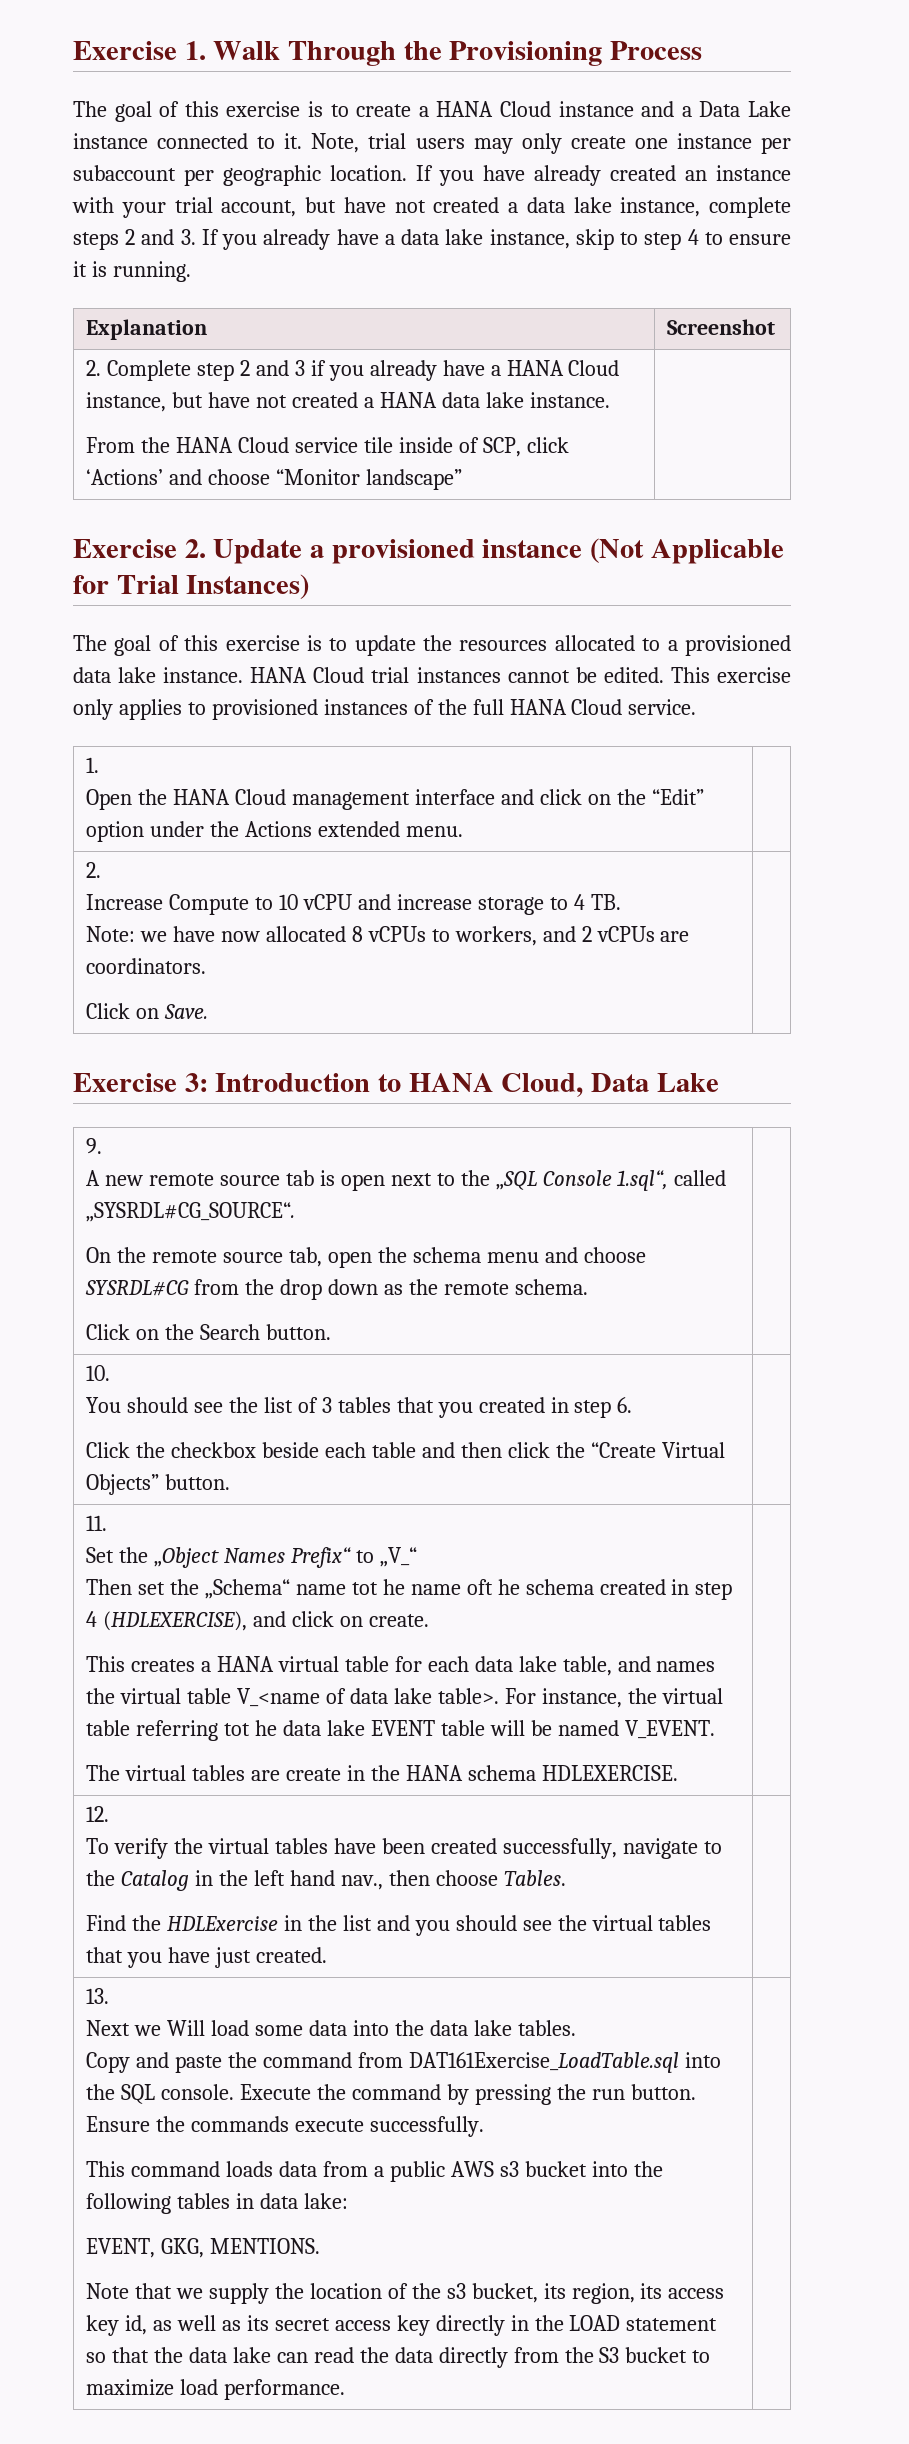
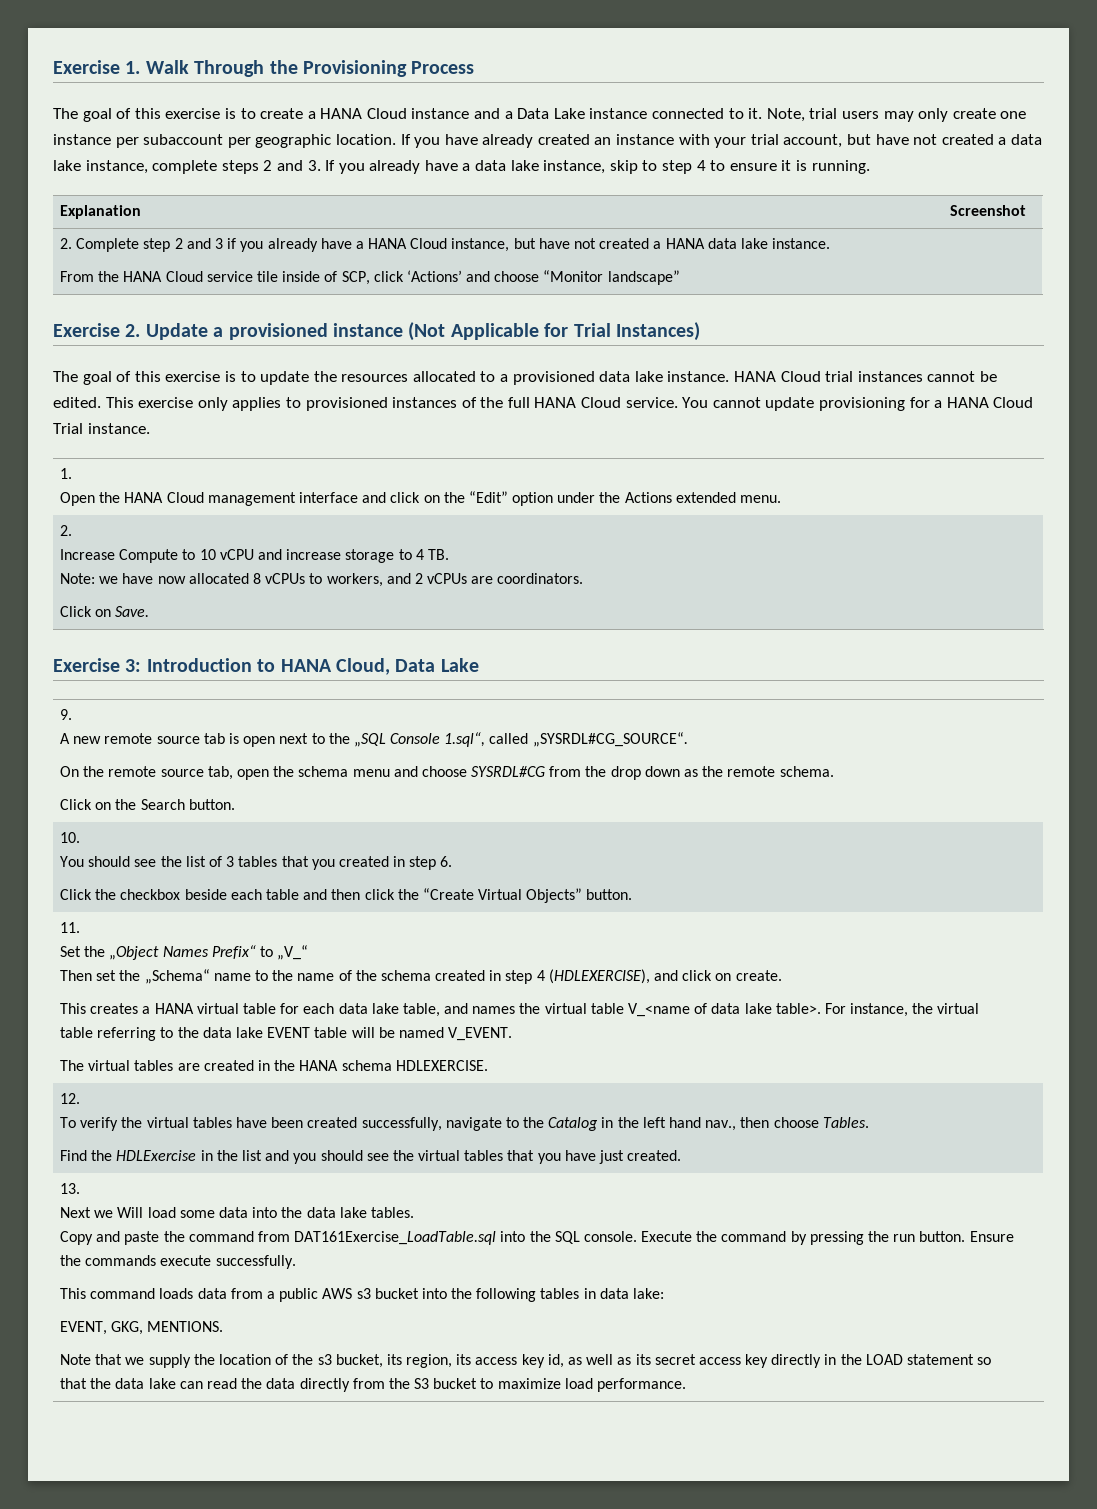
+ You cannot update provisioning for a HANA Cloud Trial instance.
- Then set the „Schema“ name tot he name oft he schema created in step 4 (HDLEXERCISE), and click on create.
+ Then set the „Schema“ name to the name of the schema created in step 4 (HDLEXERCISE), and click on create.
- For instance, the virtual table referring tot he data lake EVENT table will be named V_EVENT.
+ For instance, the virtual table referring to the data lake EVENT table will be named V_EVENT.
- The virtual tables are create in the HANA schema HDLEXERCISE.
+ The virtual tables are created in the HANA schema HDLEXERCISE.

